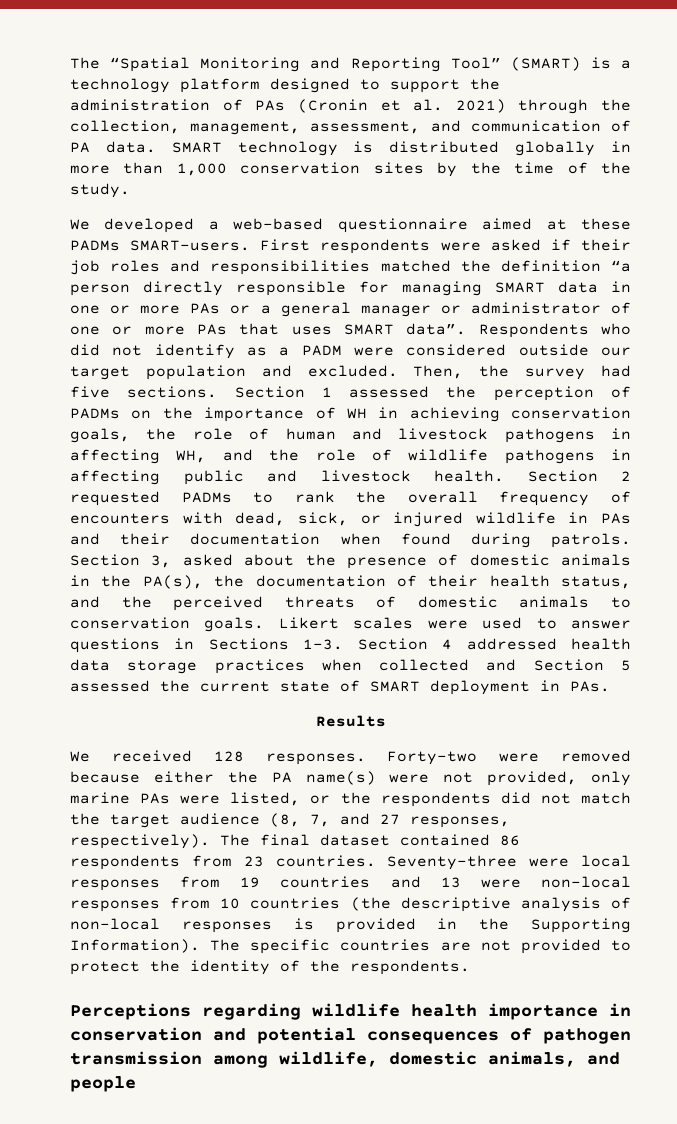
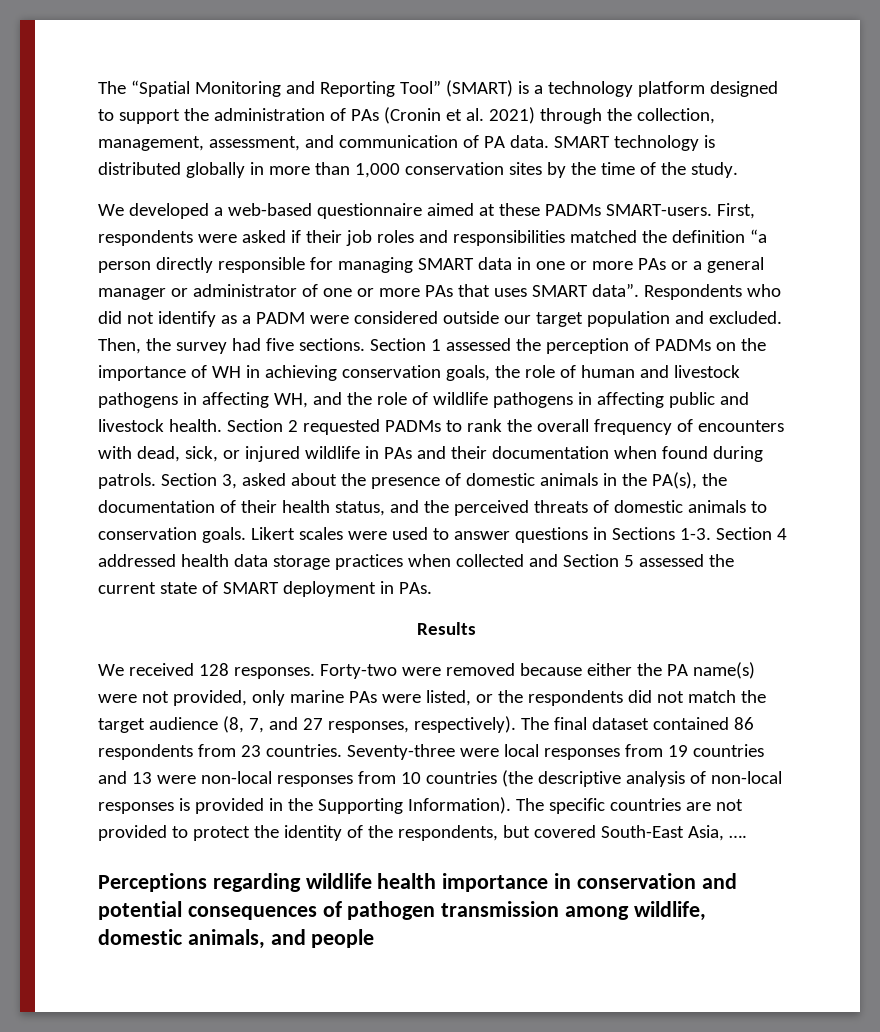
- First respondents were asked if their job roles and responsibilities matched the definition “a person directly responsible for managing SMART data in one or more PAs or a general manager or administrator of one or more PAs that uses SMART data”.
+ First, respondents were asked if their job roles and responsibilities matched the definition “a person directly responsible for managing SMART data in one or more PAs or a general manager or administrator of one or more PAs that uses SMART data”.
- The specific countries are not provided to protect the identity of the respondents.
+ The specific countries are not provided to protect the identity of the respondents, but covered South-East Asia, ….

